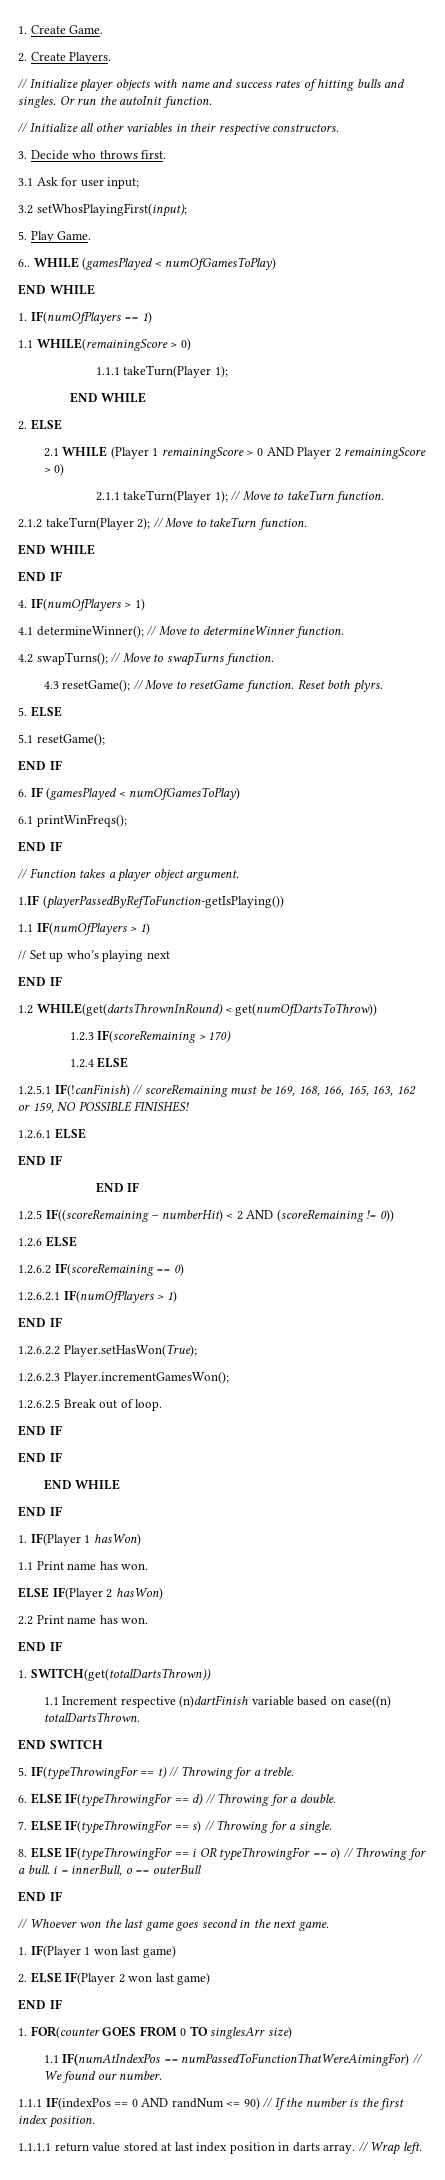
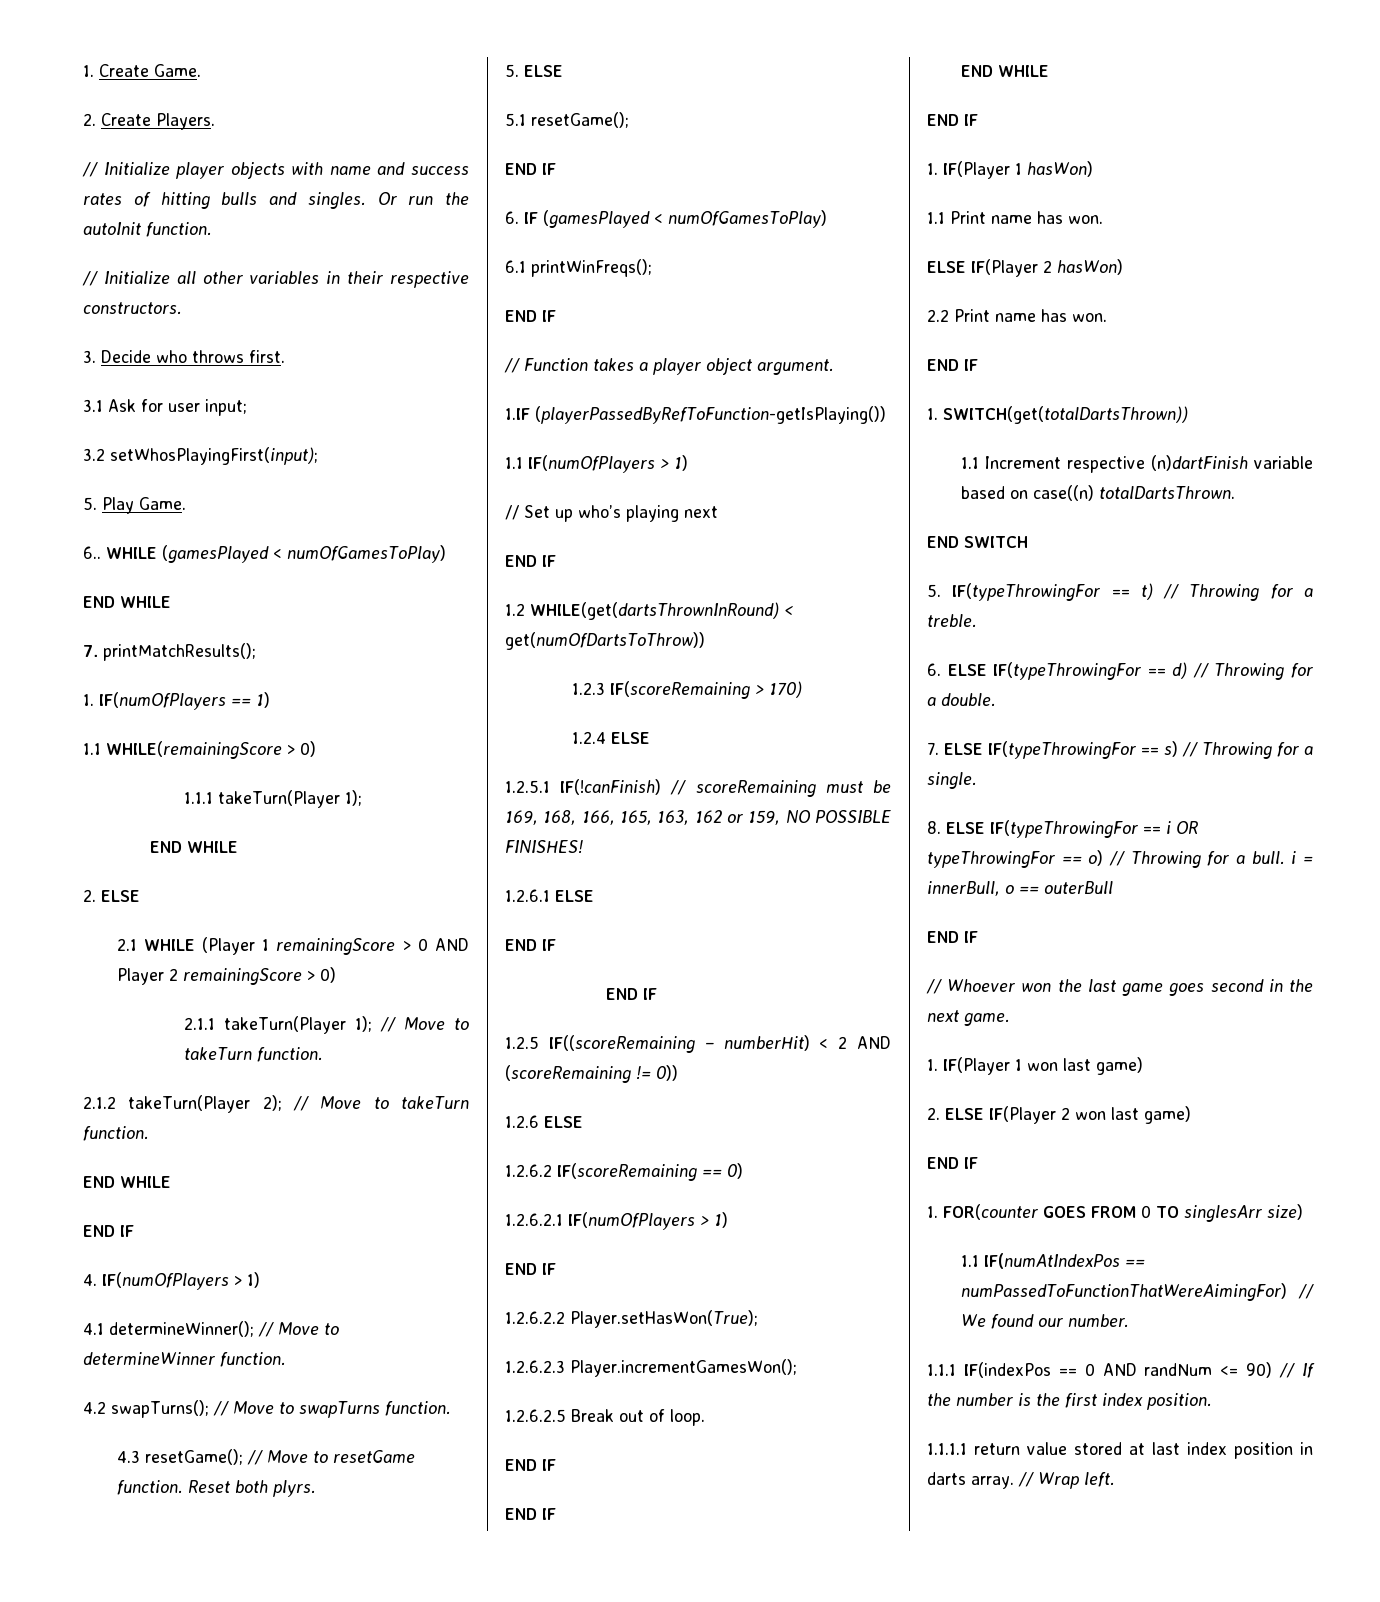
+ 7. printMatchResults();

